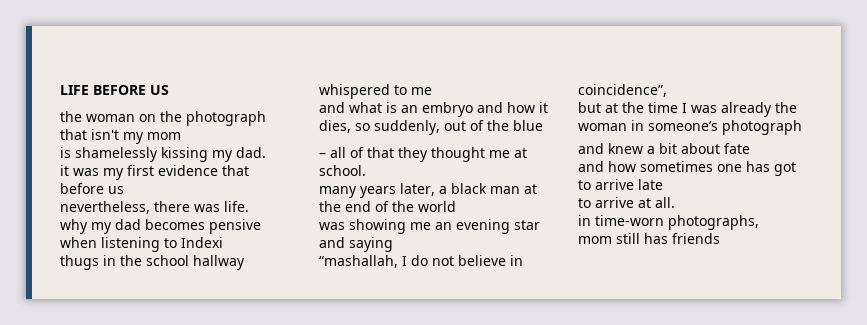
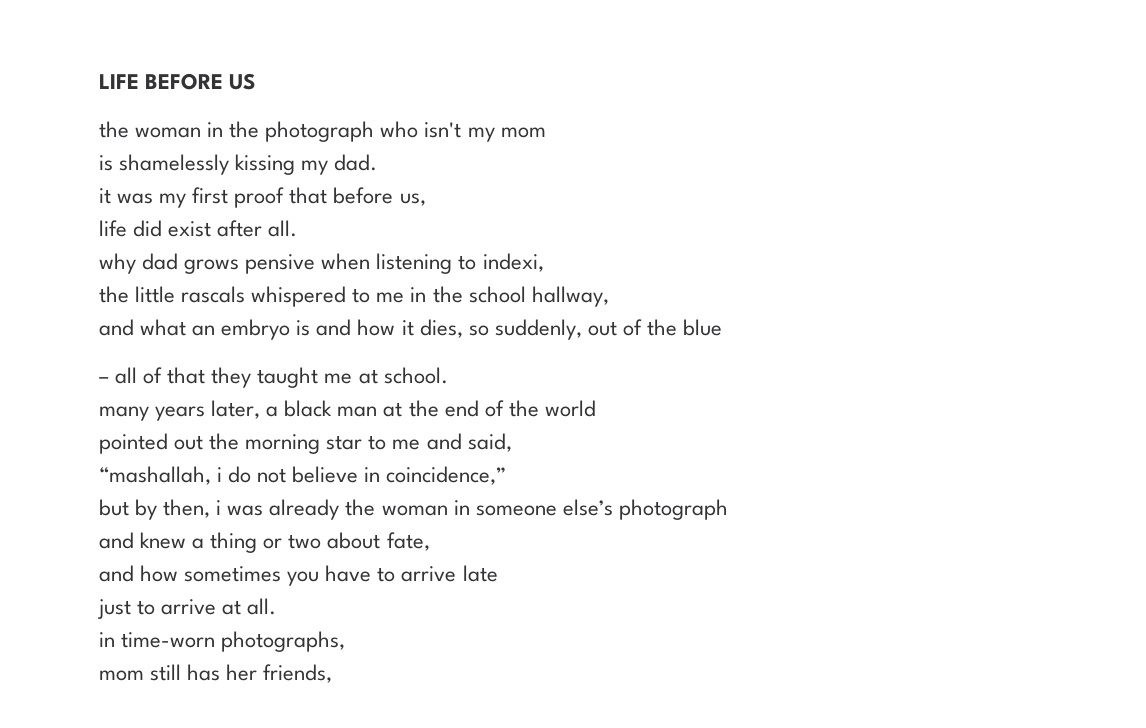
- the woman on the photograph that isn't my mom
+ the woman in the photograph who isn't my mom
- it was my first evidence that before us
- nevertheless, there was life.
- why my dad becomes pensive when listening to Indexi
- thugs in the school hallway whispered to me
+ it was my first proof that before us,
+ life did exist after all.
+ why dad grows pensive when listening to indexi,
+ the little rascals whispered to me in the school hallway,
- and what is an embryo and how it dies, so suddenly, out of the blue
+ and what an embryo is and how it dies, so suddenly, out of the blue
- – all of that they thought me at school.
+ – all of that they taught me at school.
- was showing me an evening star and saying
+ pointed out the morning star to me and said,
- “mashallah, I do not believe in coincidence”,
+ “mashallah, i do not believe in coincidence,”
- but at the time I was already the woman in someone’s photograph
+ but by then, i was already the woman in someone else’s photograph
- and knew a bit about fate
+ and knew a thing or two about fate,
- and how sometimes one has got to arrive late
+ and how sometimes you have to arrive late
- to arrive at all.
+ just to arrive at all.
- mom still has friends
+ mom still has her friends,

